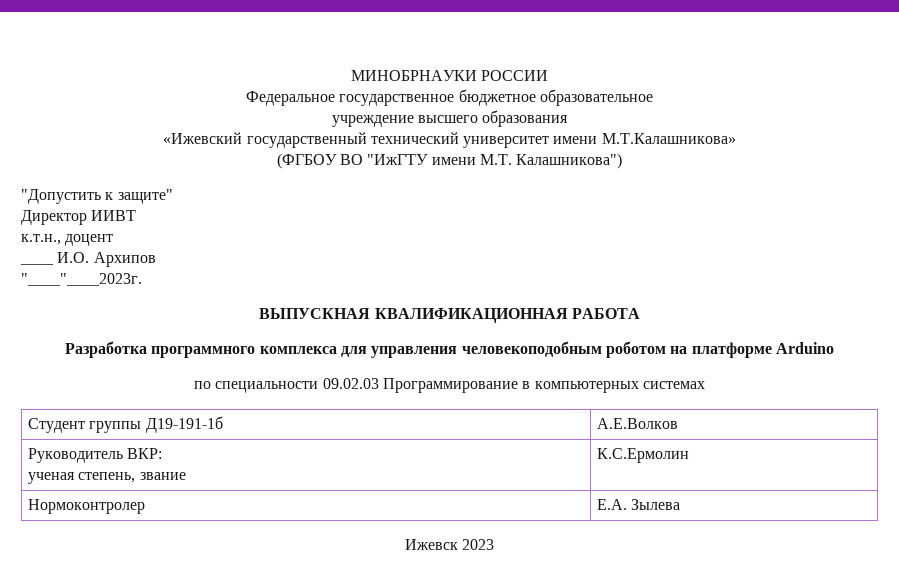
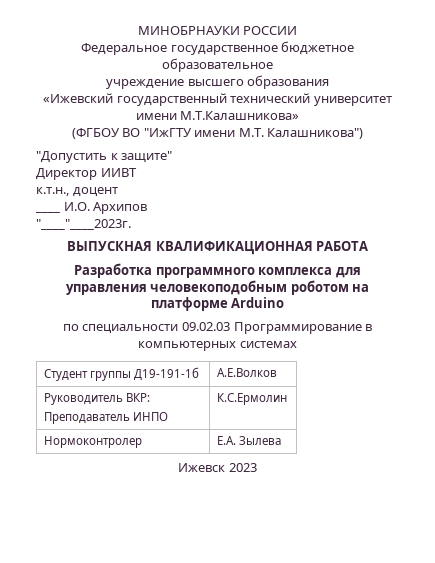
  Руководитель ВКР:
- ученая степень, звание | К.С.Ермолин
+ Преподаватель ИНПО | К.С.Ермолин

